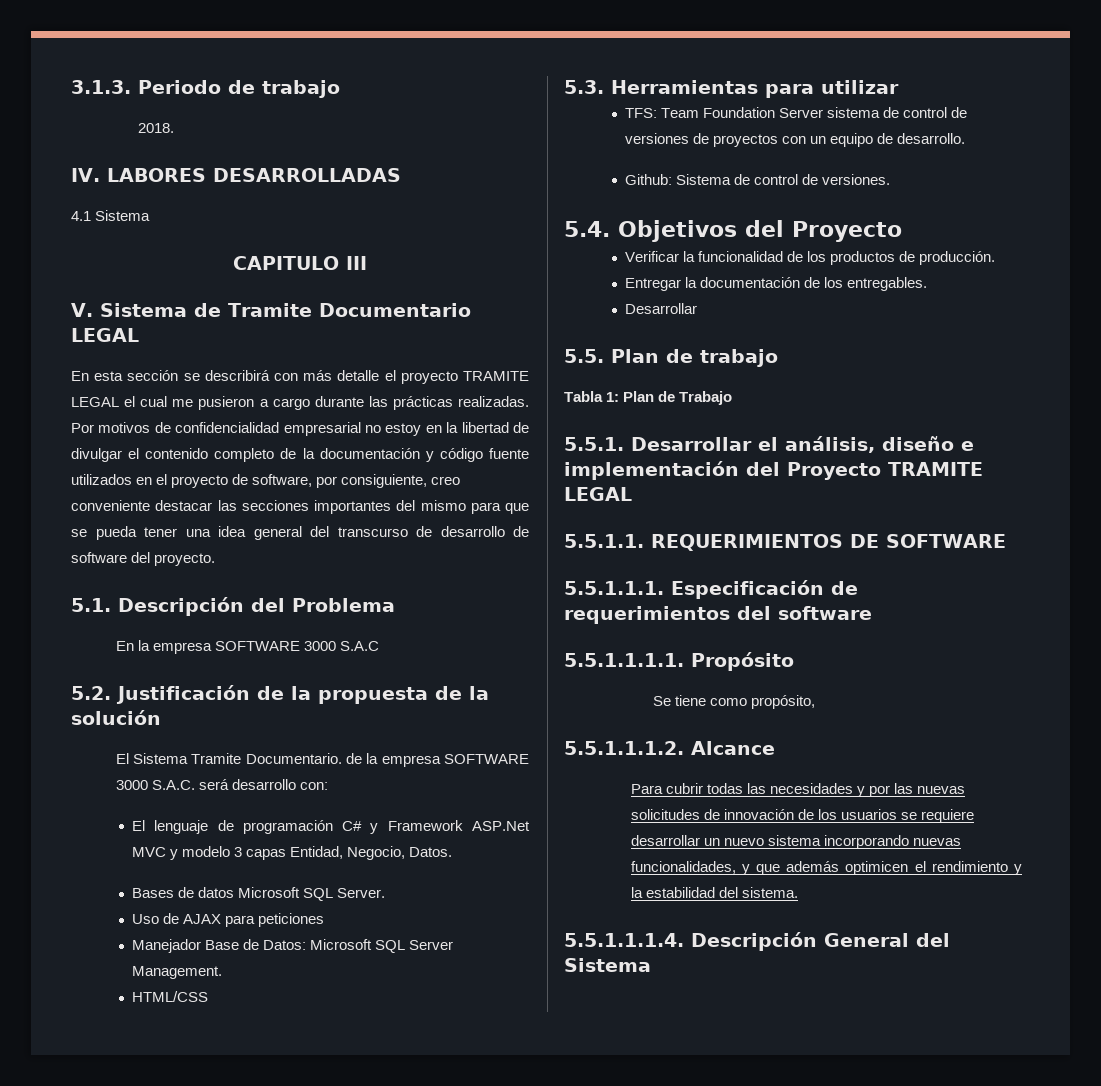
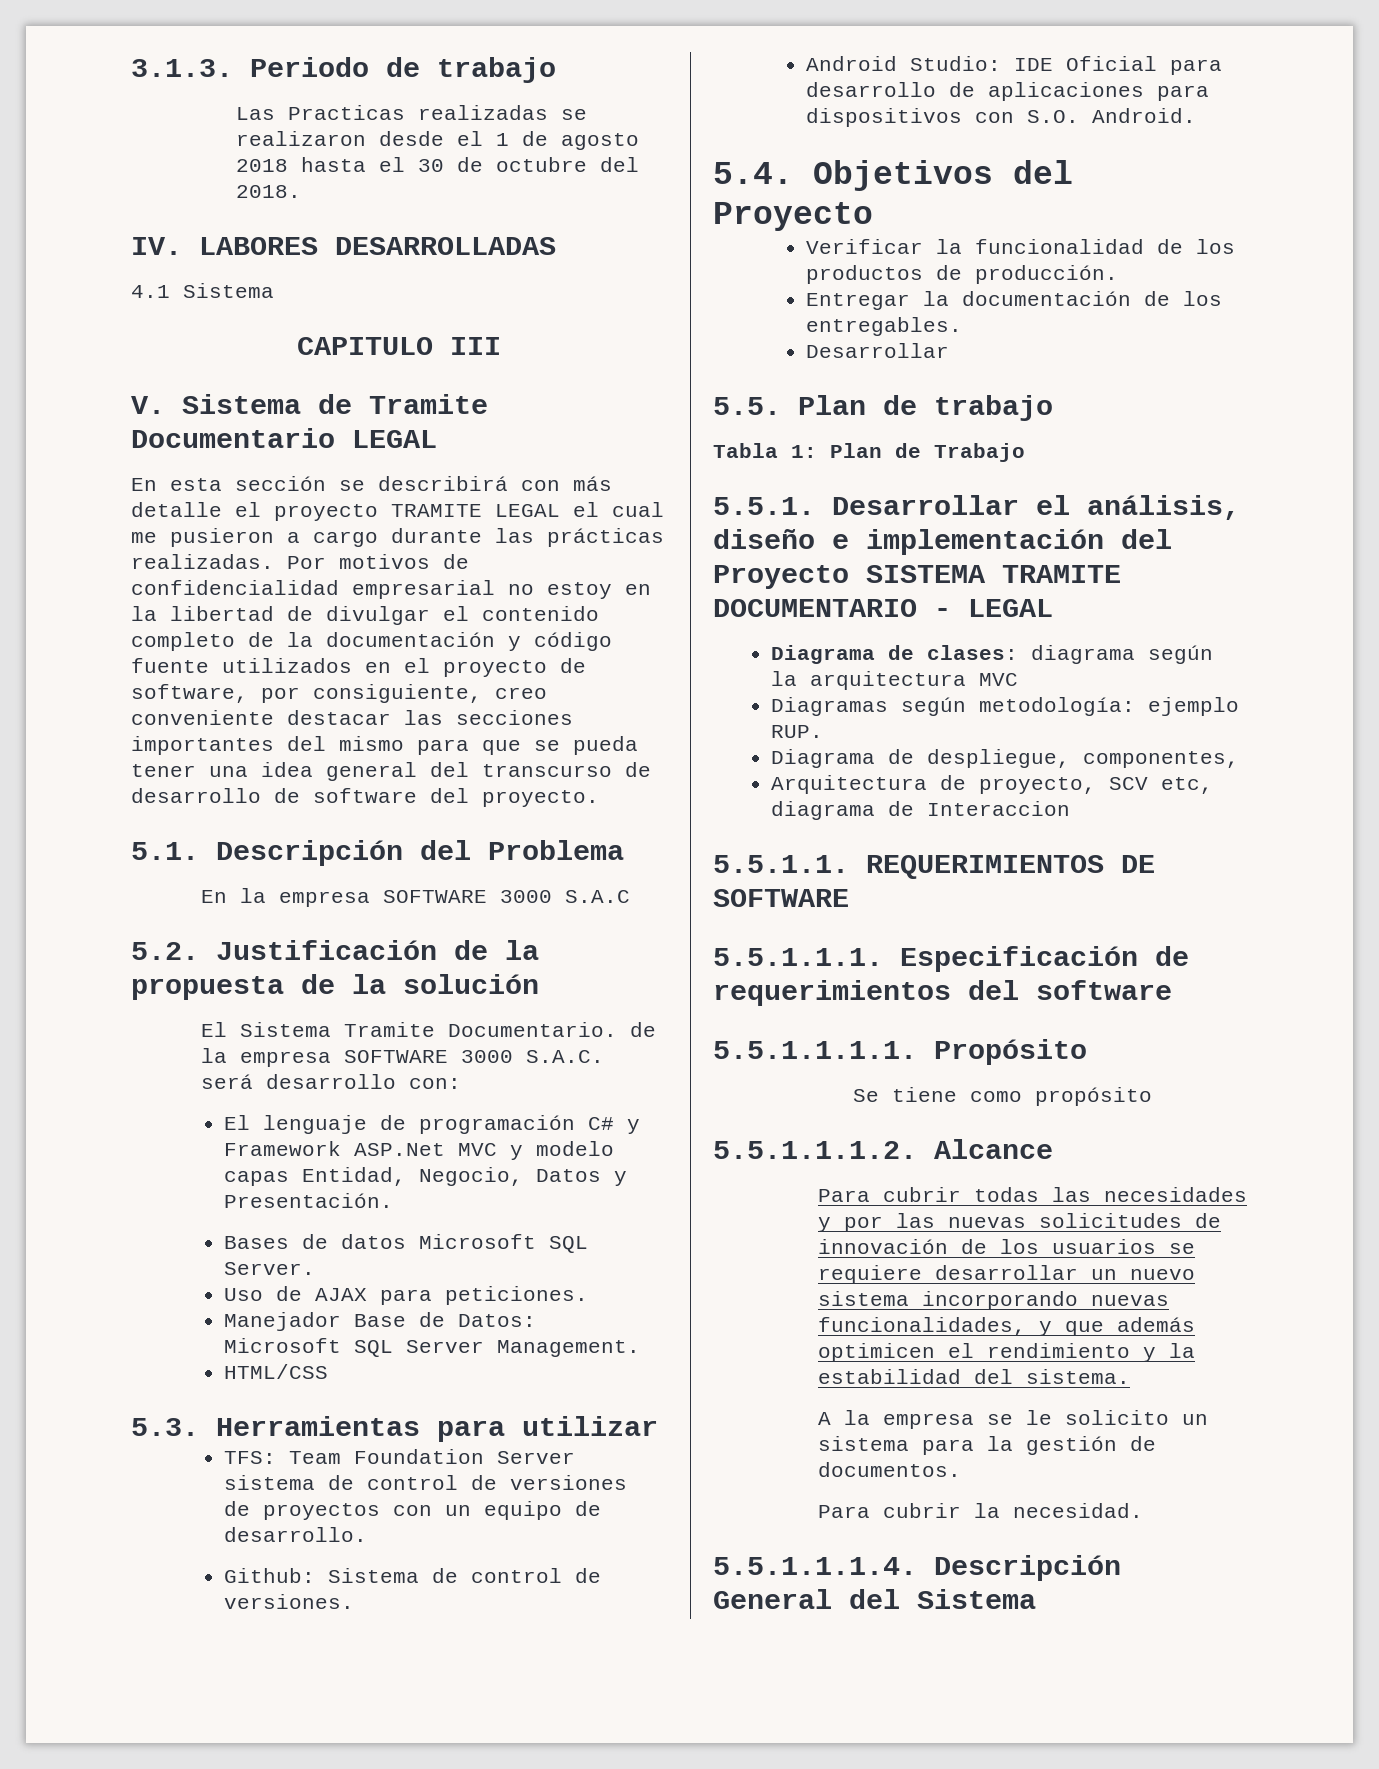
- 2018.
+ Las Practicas realizadas se realizaron desde el 1 de agosto 2018 hasta el 30 de octubre del 2018.
- El lenguaje de programación C# y Framework ASP.Net MVC y modelo 3 capas Entidad, Negocio, Datos.
+ El lenguaje de programación C# y Framework ASP.Net MVC y modelo capas Entidad, Negocio, Datos y Presentación.
- Uso de AJAX para peticiones
+ Uso de AJAX para peticiones.
+ Android Studio: IDE Oficial para desarrollo de aplicaciones para dispositivos con S.O. Android.
- 5.5.1. Desarrollar el análisis, diseño e implementación del Proyecto TRAMITE LEGAL
+ 5.5.1. Desarrollar el análisis, diseño e implementación del Proyecto SISTEMA TRAMITE DOCUMENTARIO - LEGAL
+ Diagrama de clases: diagrama según la arquitectura MVC
+ Diagramas según metodología: ejemplo RUP.
+ Diagrama de despliegue, componentes,
+ Arquitectura de proyecto, SCV etc, diagrama de Interaccion
- Se tiene como propósito,
+ Se tiene como propósito
+ A la empresa se le solicito un sistema para la gestión de documentos.
+ Para cubrir la necesidad.

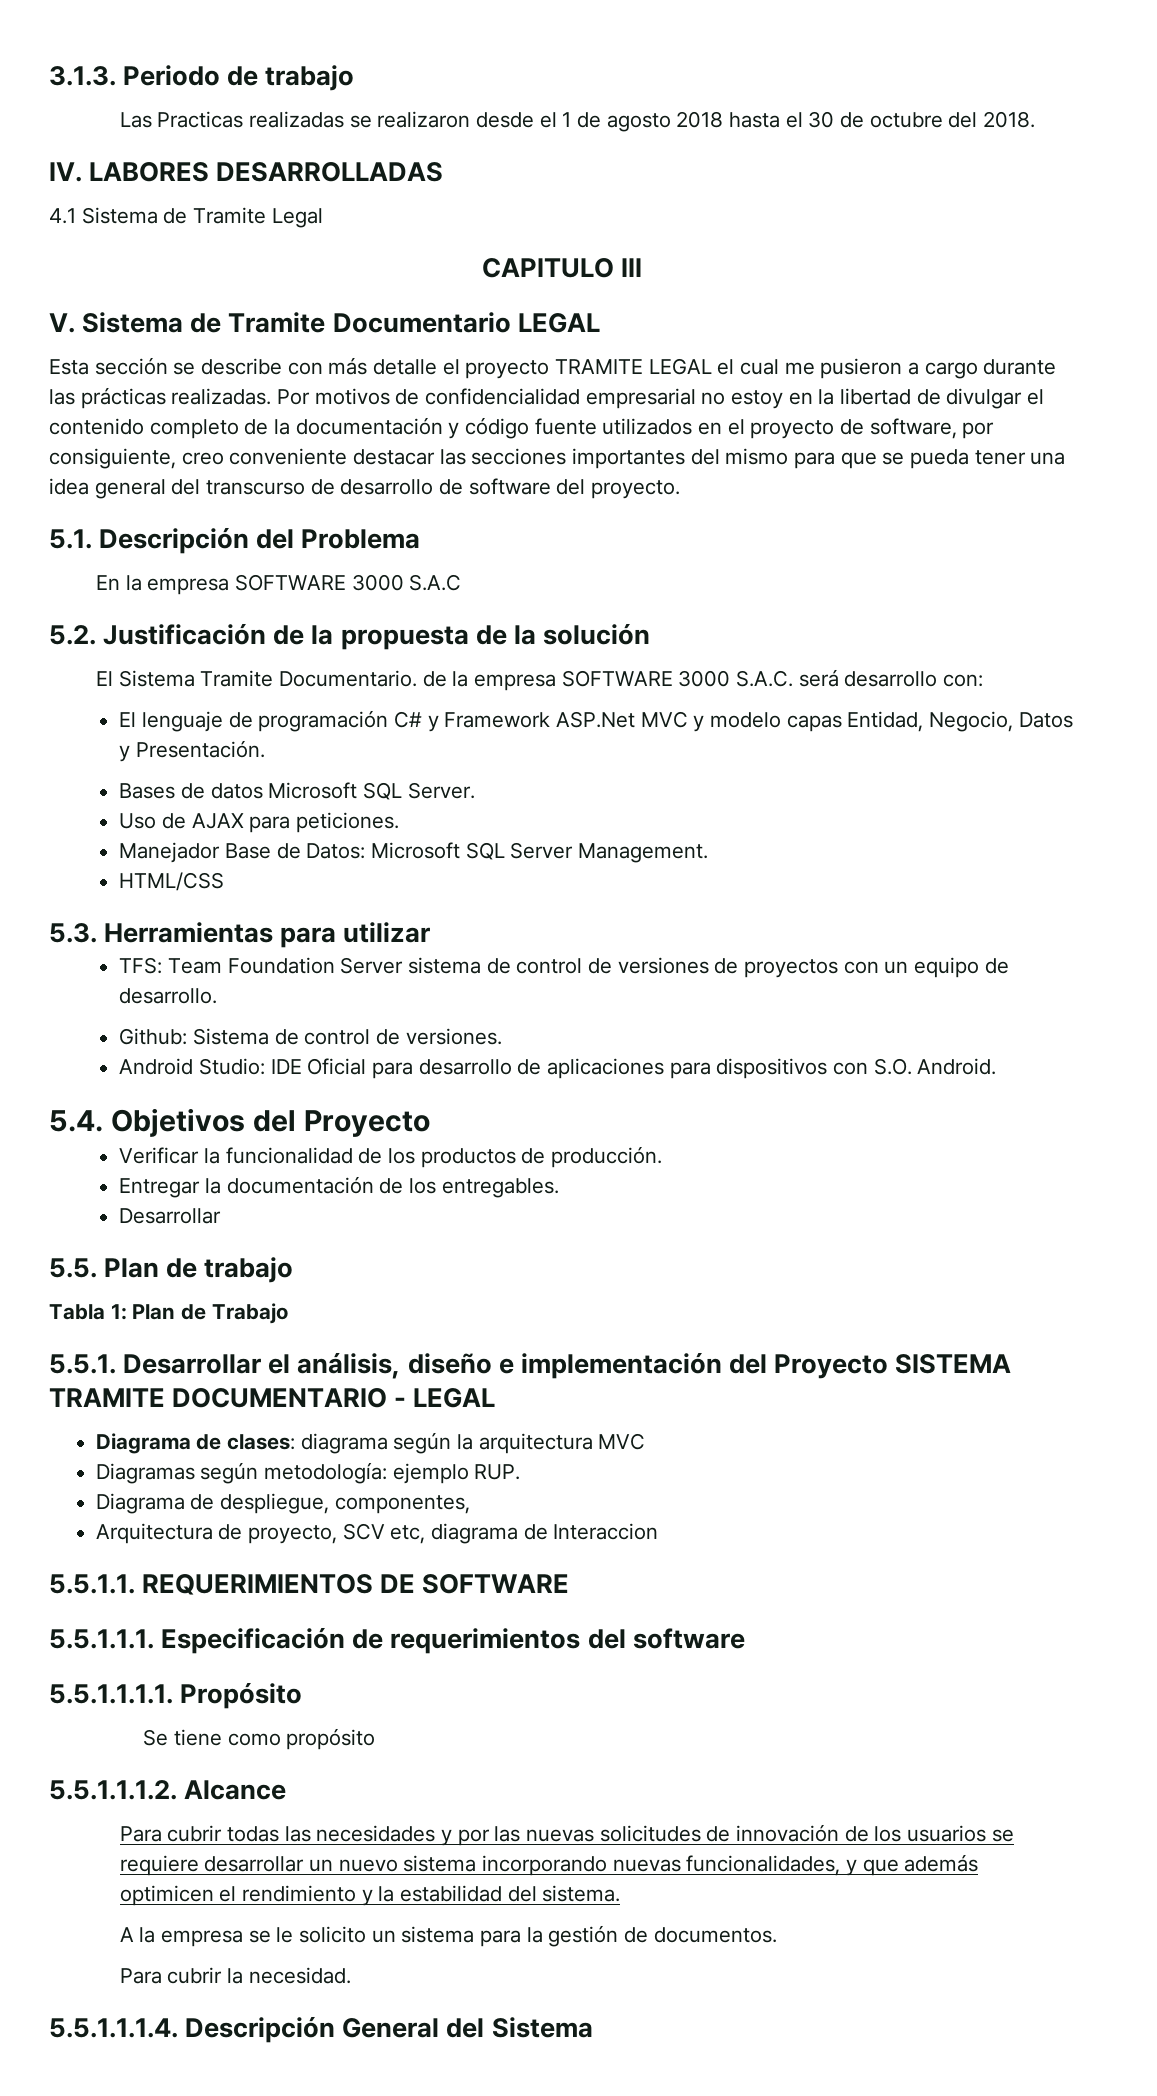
- 4.1 Sistema
+ 4.1 Sistema de Tramite Legal
- En esta sección se describirá con más detalle el proyecto TRAMITE LEGAL el cual me pusieron a cargo durante las prácticas realizadas.
+ Esta sección se describe con más detalle el proyecto TRAMITE LEGAL el cual me pusieron a cargo durante las prácticas realizadas.

